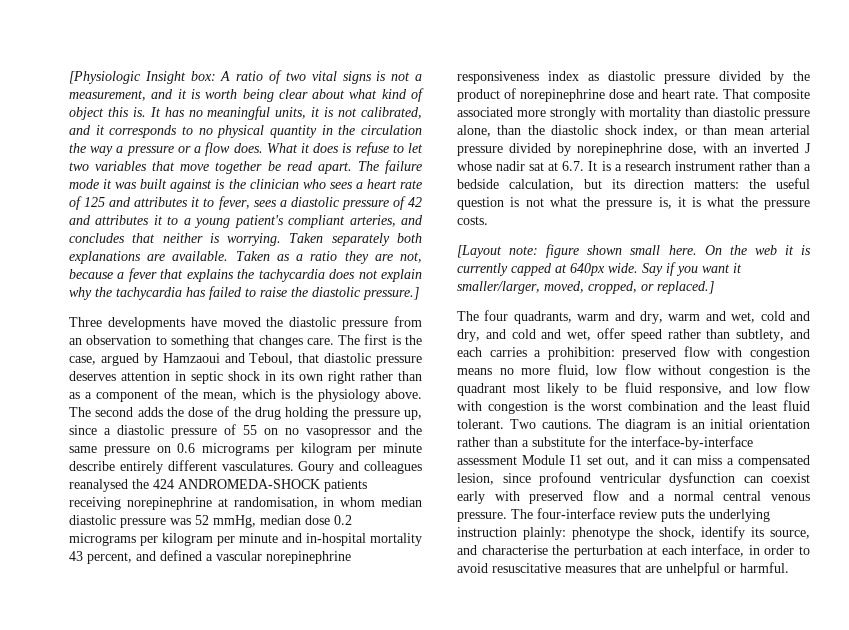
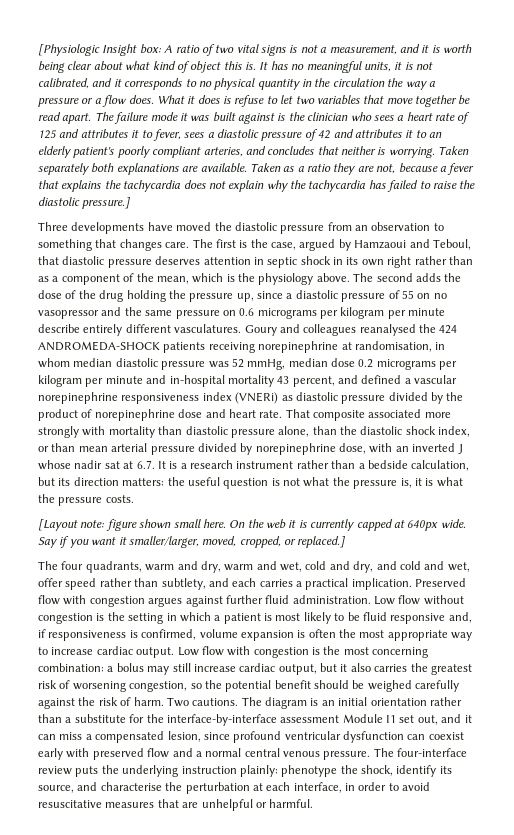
- The failure mode it was built against is the clinician who sees a heart rate of 125 and attributes it to fever, sees a diastolic pressure of 42 and attributes it to a young patient's compliant arteries, and concludes that neither is worrying.
+ The failure mode it was built against is the clinician who sees a heart rate of 125 and attributes it to fever, sees a diastolic pressure of 42 and attributes it to an elderly patient's poorly compliant arteries, and concludes that neither is worrying.
- Goury and colleagues reanalysed the 424 ANDROMEDA-SHOCK patients receiving norepinephrine at randomisation, in whom median diastolic pressure was 52 mmHg, median dose 0.2 micrograms per kilogram per minute and in-hospital mortality 43 percent, and defined a vascular norepinephrine responsiveness index as diastolic pressure divided by the product of norepinephrine dose and heart rate.
+ Goury and colleagues reanalysed the 424 ANDROMEDA-SHOCK patients receiving norepinephrine at randomisation, in whom median diastolic pressure was 52 mmHg, median dose 0.2 micrograms per kilogram per minute and in-hospital mortality 43 percent, and defined a vascular norepinephrine responsiveness index (VNERi) as diastolic pressure divided by the product of norepinephrine dose and heart rate.
- The four quadrants, warm and dry, warm and wet, cold and dry, and cold and wet, offer speed rather than subtlety, and each carries a prohibition: preserved flow with congestion means no more fluid, low flow without congestion is the quadrant most likely to be fluid responsive, and low flow with congestion is the worst combination and the least fluid tolerant.
+ The four quadrants, warm and dry, warm and wet, cold and dry, and cold and wet, offer speed rather than subtlety, and each carries a practical implication. Preserved flow with congestion argues against further fluid administration. Low flow without congestion is the setting in which a patient is most likely to be fluid responsive and, if responsiveness is confirmed, volume expansion is often the most appropriate way to increase cardiac output. Low flow with congestion is the most concerning combination: a bolus may still increase cardiac output, but it also carries the greatest risk of worsening congestion, so the potential benefit should be weighed carefully against the risk of harm.

